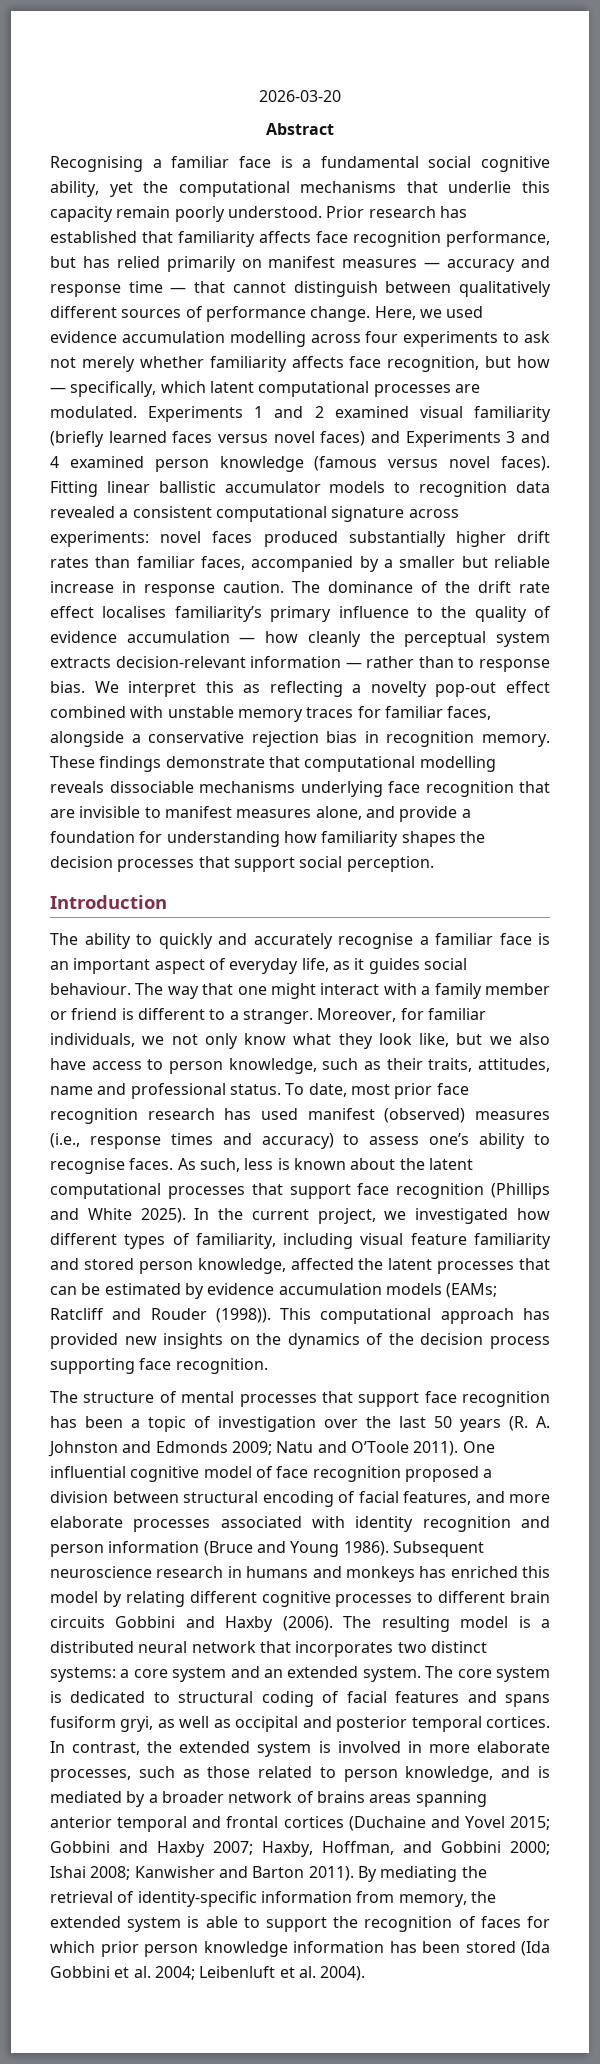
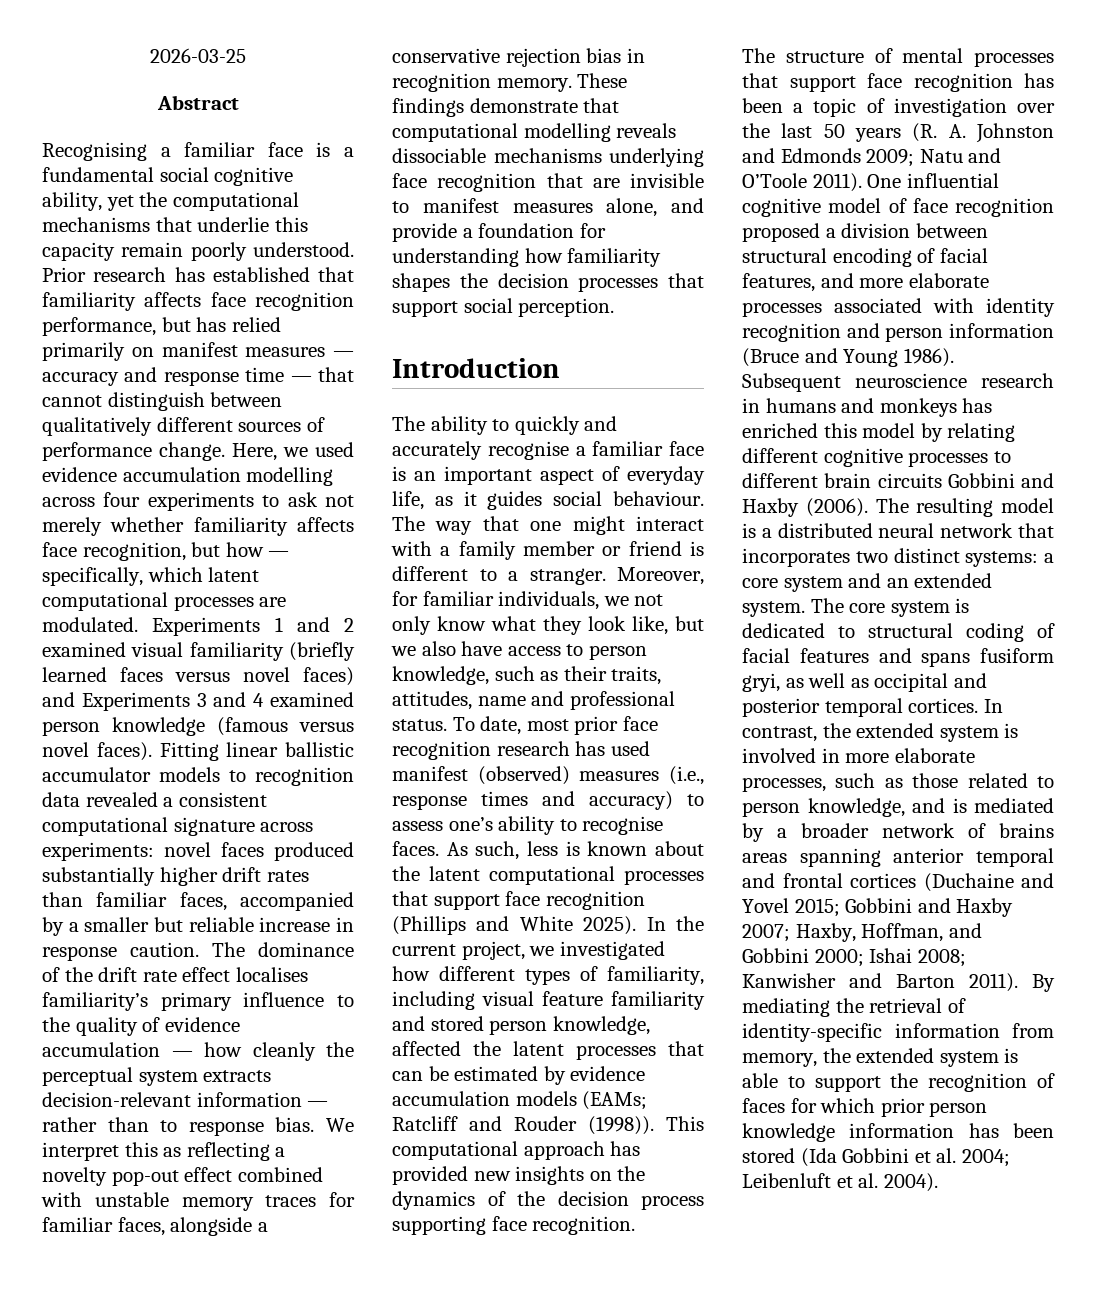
- 2026-03-20
+ 2026-03-25

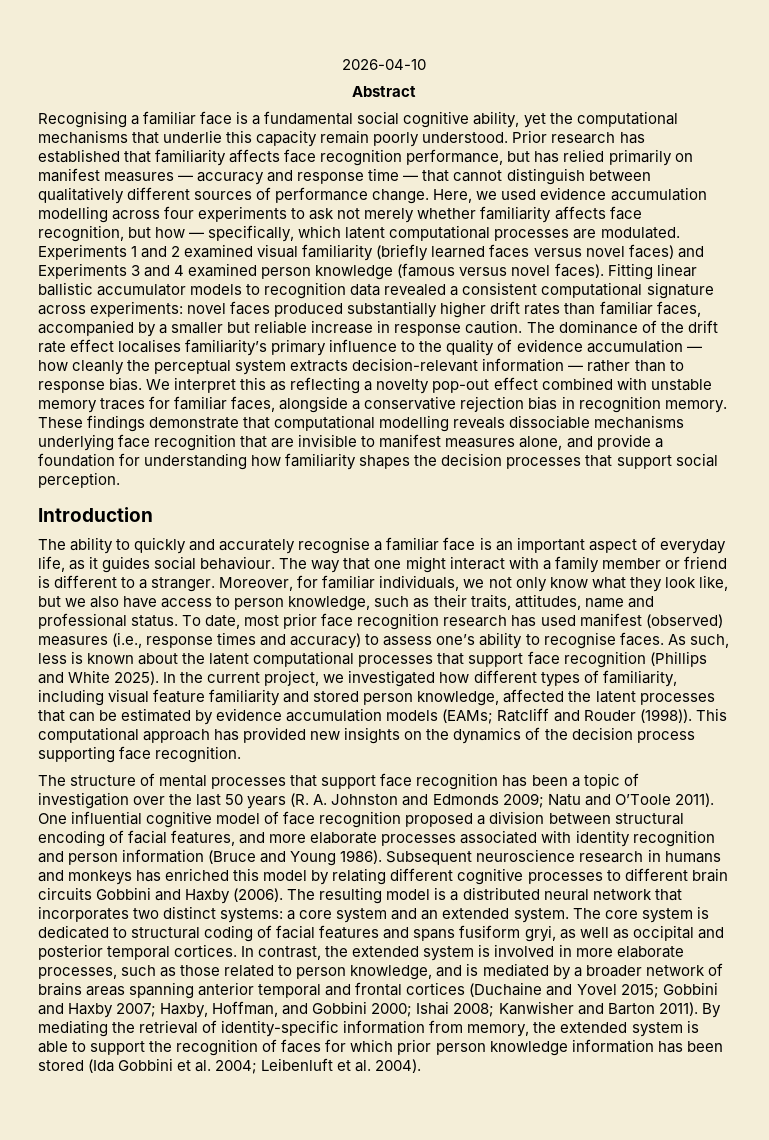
- 2026-03-25
+ 2026-04-10

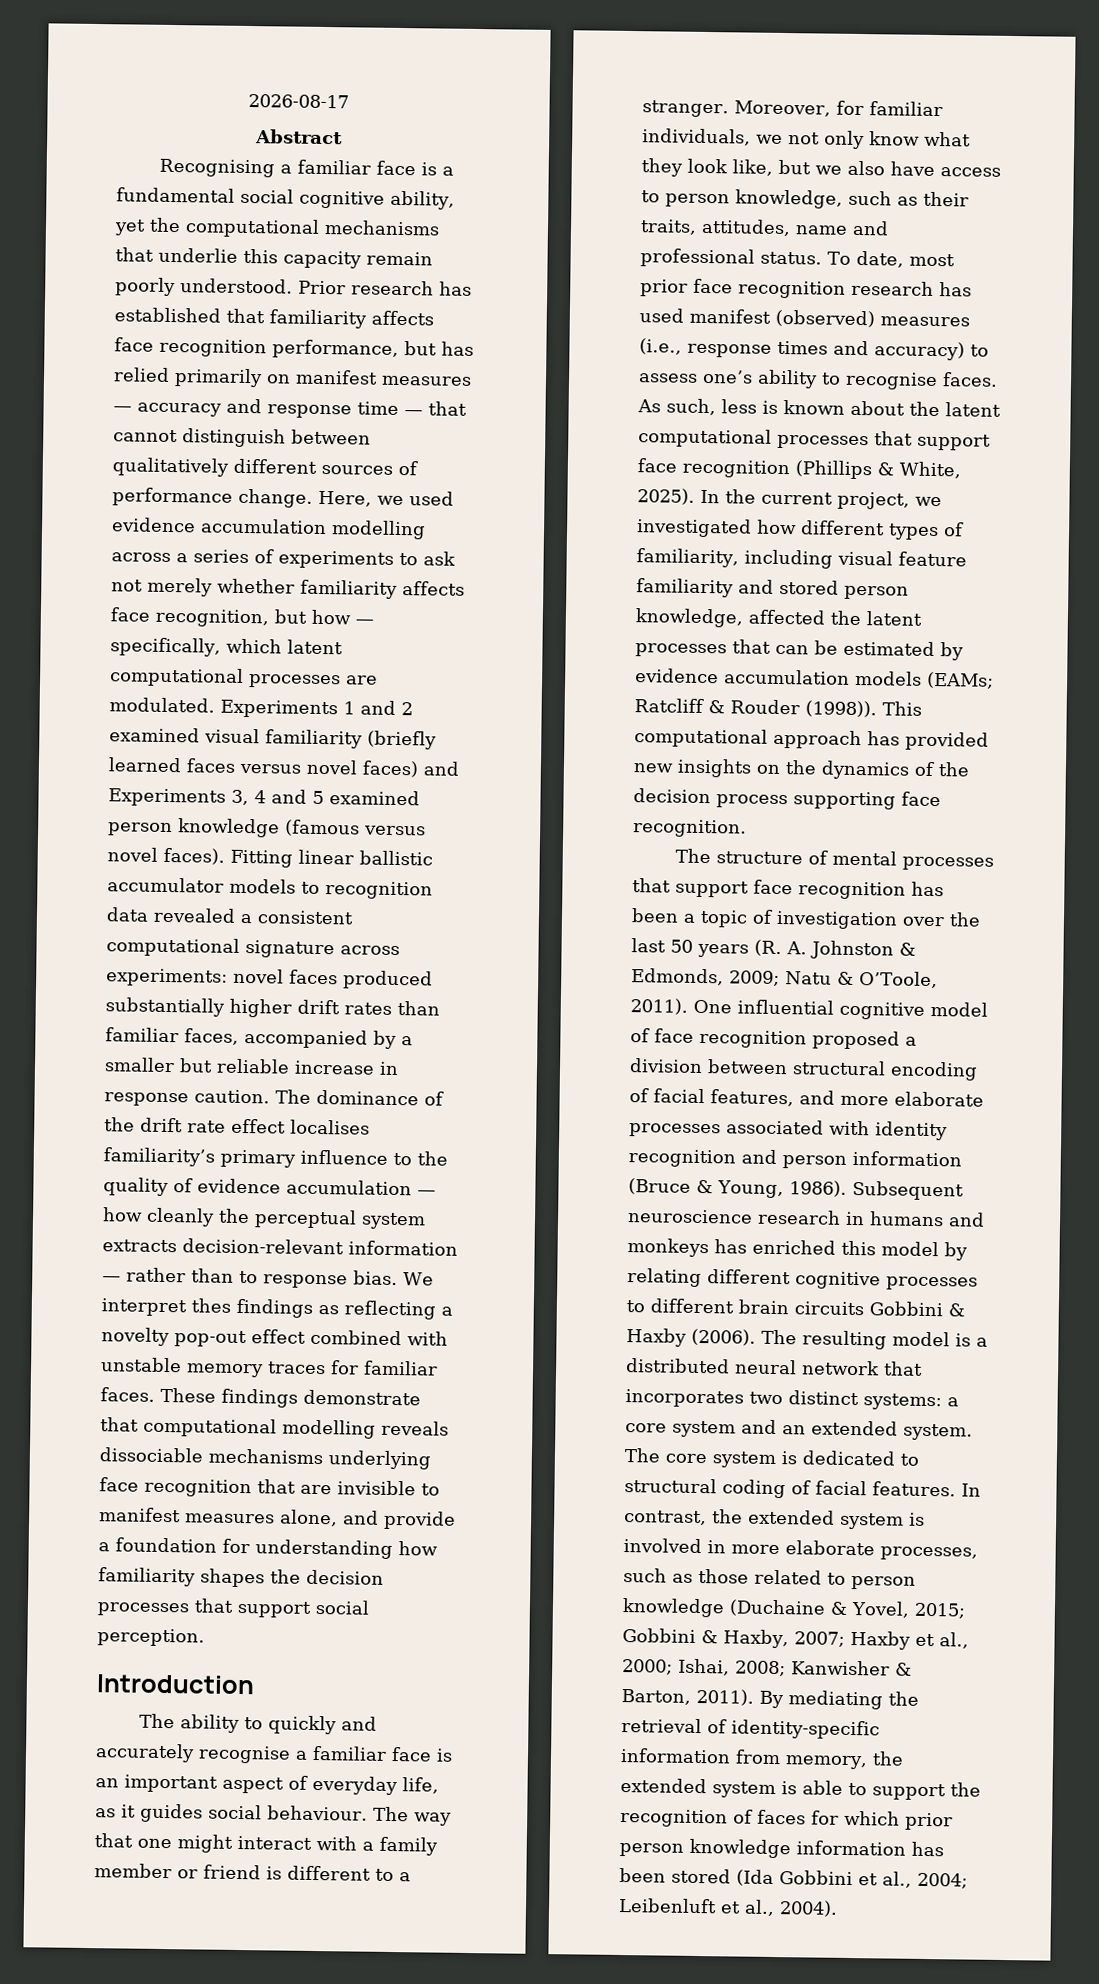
- 2026-04-10
+ 2026-08-17
- Here, we used evidence accumulation modelling across four experiments to ask not merely whether familiarity affects face recognition, but how — specifically, which latent computational processes are modulated.
+ Here, we used evidence accumulation modelling across a series of experiments to ask not merely whether familiarity affects face recognition, but how — specifically, which latent computational processes are modulated.
- Experiments 1 and 2 examined visual familiarity (briefly learned faces versus novel faces) and Experiments 3 and 4 examined person knowledge (famous versus novel faces).
+ Experiments 1 and 2 examined visual familiarity (briefly learned faces versus novel faces) and Experiments 3, 4 and 5 examined person knowledge (famous versus novel faces).
- We interpret this as reflecting a novelty pop-out effect combined with unstable memory traces for familiar faces, alongside a conservative rejection bias in recognition memory.
+ We interpret thes findings as reflecting a novelty pop-out effect combined with unstable memory traces for familiar faces.
- As such, less is known about the latent computational processes that support face recognition (Phillips and White 2025).
+ As such, less is known about the latent computational processes that support face recognition (Phillips & White, 2025).
- In the current project, we investigated how different types of familiarity, including visual feature familiarity and stored person knowledge, affected the latent processes that can be estimated by evidence accumulation models (EAMs; Ratcliff and Rouder (1998)).
+ In the current project, we investigated how different types of familiarity, including visual feature familiarity and stored person knowledge, affected the latent processes that can be estimated by evidence accumulation models (EAMs; Ratcliff & Rouder (1998)).
- The structure of mental processes that support face recognition has been a topic of investigation over the last 50 years (R. A. Johnston and Edmonds 2009; Natu and O’Toole 2011).
+ The structure of mental processes that support face recognition has been a topic of investigation over the last 50 years (R. A. Johnston & Edmonds, 2009; Natu & O’Toole, 2011).
- One influential cognitive model of face recognition proposed a division between structural encoding of facial features, and more elaborate processes associated with identity recognition and person information (Bruce and Young 1986).
+ One influential cognitive model of face recognition proposed a division between structural encoding of facial features, and more elaborate processes associated with identity recognition and person information (Bruce & Young, 1986).
- Subsequent neuroscience research in humans and monkeys has enriched this model by relating different cognitive processes to different brain circuits Gobbini and Haxby (2006).
+ Subsequent neuroscience research in humans and monkeys has enriched this model by relating different cognitive processes to different brain circuits Gobbini & Haxby (2006).
- The core system is dedicated to structural coding of facial features and spans fusiform gryi, as well as occipital and posterior temporal cortices.
+ The core system is dedicated to structural coding of facial features.
- In contrast, the extended system is involved in more elaborate processes, such as those related to person knowledge, and is mediated by a broader network of brains areas spanning anterior temporal and frontal cortices (Duchaine and Yovel 2015; Gobbini and Haxby 2007; Haxby, Hoffman, and Gobbini 2000; Ishai 2008; Kanwisher and Barton 2011).
+ In contrast, the extended system is involved in more elaborate processes, such as those related to person knowledge (Duchaine & Yovel, 2015; Gobbini & Haxby, 2007; Haxby et al., 2000; Ishai, 2008; Kanwisher & Barton, 2011).
- By mediating the retrieval of identity-specific information from memory, the extended system is able to support the recognition of faces for which prior person knowledge information has been stored (Ida Gobbini et al. 2004; Leibenluft et al. 2004).
+ By mediating the retrieval of identity-specific information from memory, the extended system is able to support the recognition of faces for which prior person knowledge information has been stored (Ida Gobbini et al., 2004; Leibenluft et al., 2004).

